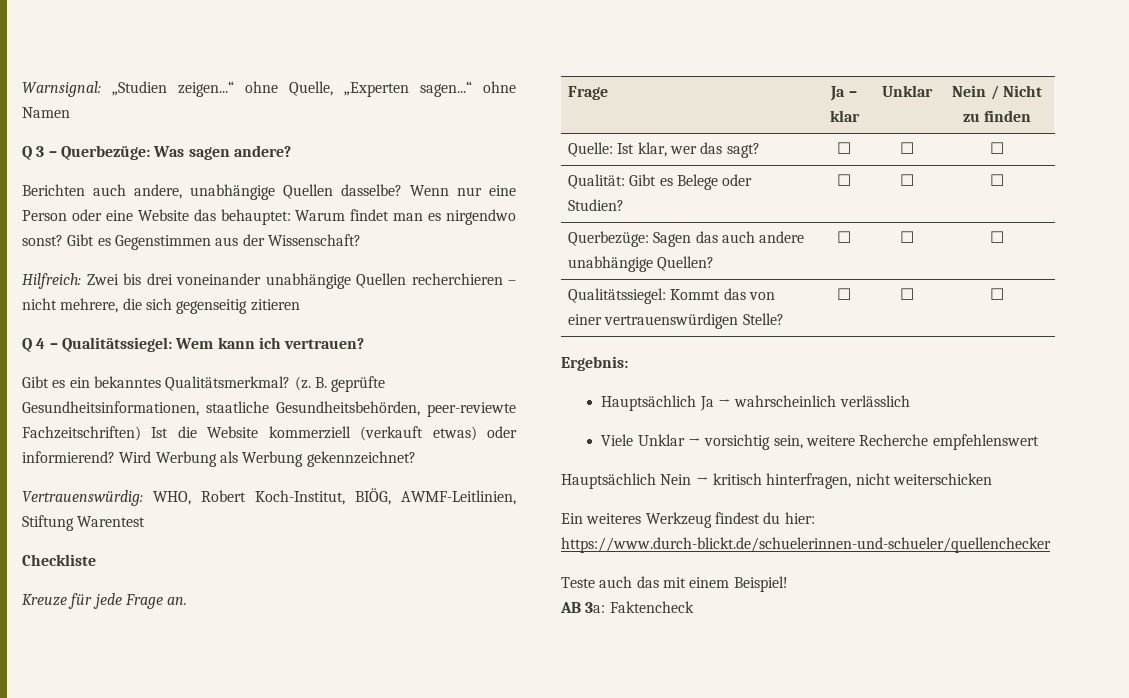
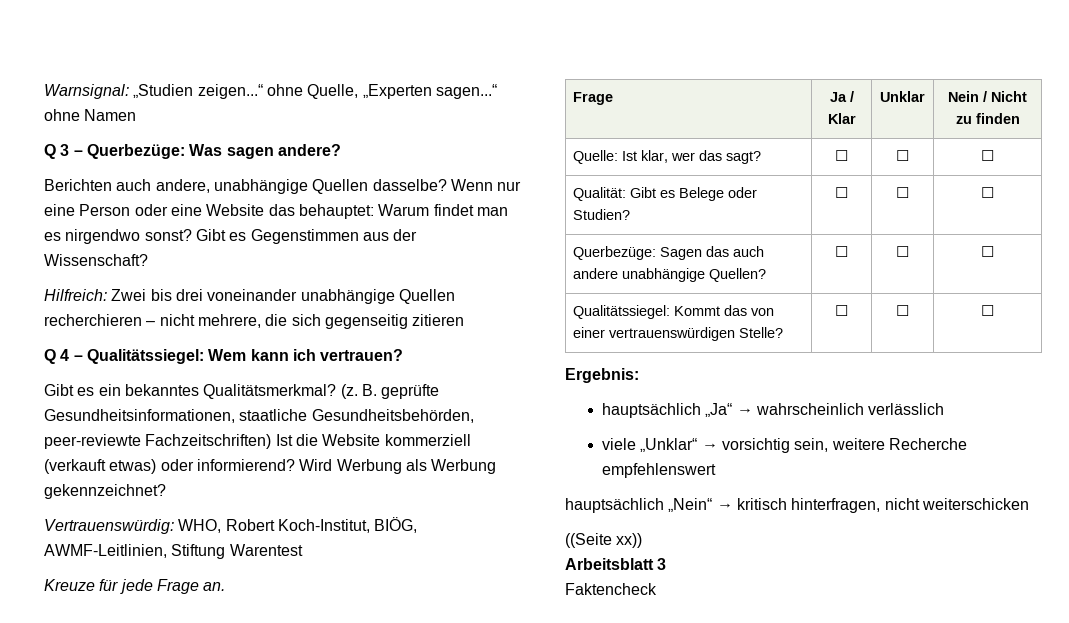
- Checkliste
- Frage | Ja – klar | Unklar | Nein / Nicht zu finden
+ Frage | Ja / Klar | Unklar | Nein / Nicht zu finden
- Hauptsächlich Ja → wahrscheinlich verlässlich
+ hauptsächlich „Ja“ → wahrscheinlich verlässlich
- Viele Unklar → vorsichtig sein, weitere Recherche empfehlenswert
+ viele „Unklar“ → vorsichtig sein, weitere Recherche empfehlenswert
- Hauptsächlich Nein → kritisch hinterfragen, nicht weiterschicken
+ hauptsächlich „Nein“ → kritisch hinterfragen, nicht weiterschicken
- Ein weiteres Werkzeug findest du hier: https://www.durch-blickt.de/schuelerinnen-und-schueler/quellenchecker
- Teste auch das mit einem Beispiel!
- AB 3a: Faktencheck
+ ((Seite xx))
+ Arbeitsblatt 3
+ Faktencheck

